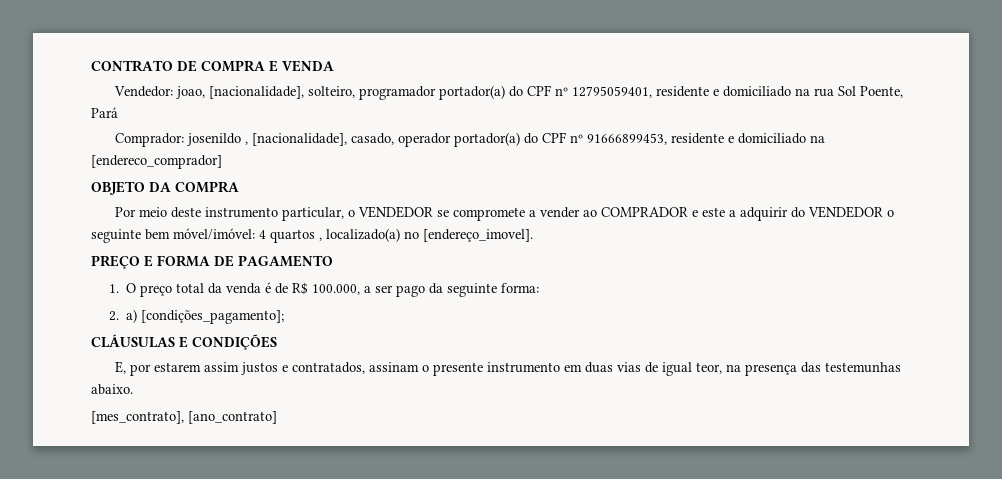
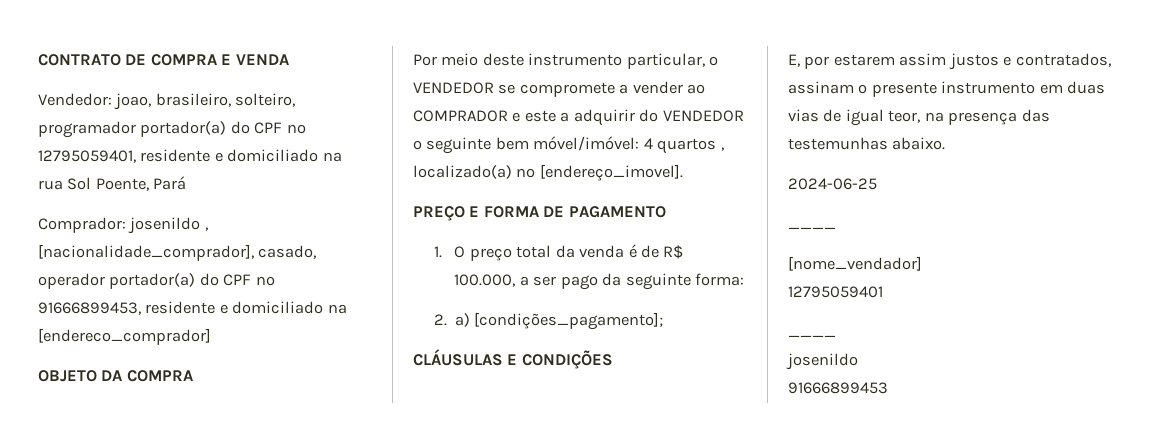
- Vendedor: joao, [nacionalidade], solteiro, programador portador(a) do CPF nº 12795059401, residente e domiciliado na rua Sol Poente, Pará
+ Vendedor: joao, brasileiro, solteiro, programador portador(a) do CPF nº 12795059401, residente e domiciliado na rua Sol Poente, Pará
- Comprador: josenildo , [nacionalidade], casado, operador portador(a) do CPF nº 91666899453, residente e domiciliado na [endereco_comprador]
+ Comprador: josenildo , [nacionalidade_comprador], casado, operador portador(a) do CPF nº 91666899453, residente e domiciliado na [endereco_comprador]
- [mes_contrato], [ano_contrato]
+ 2024-06-25
+ ____
+ [nome_vendador]
+ 12795059401
+ ____
+ josenildo
+ 91666899453

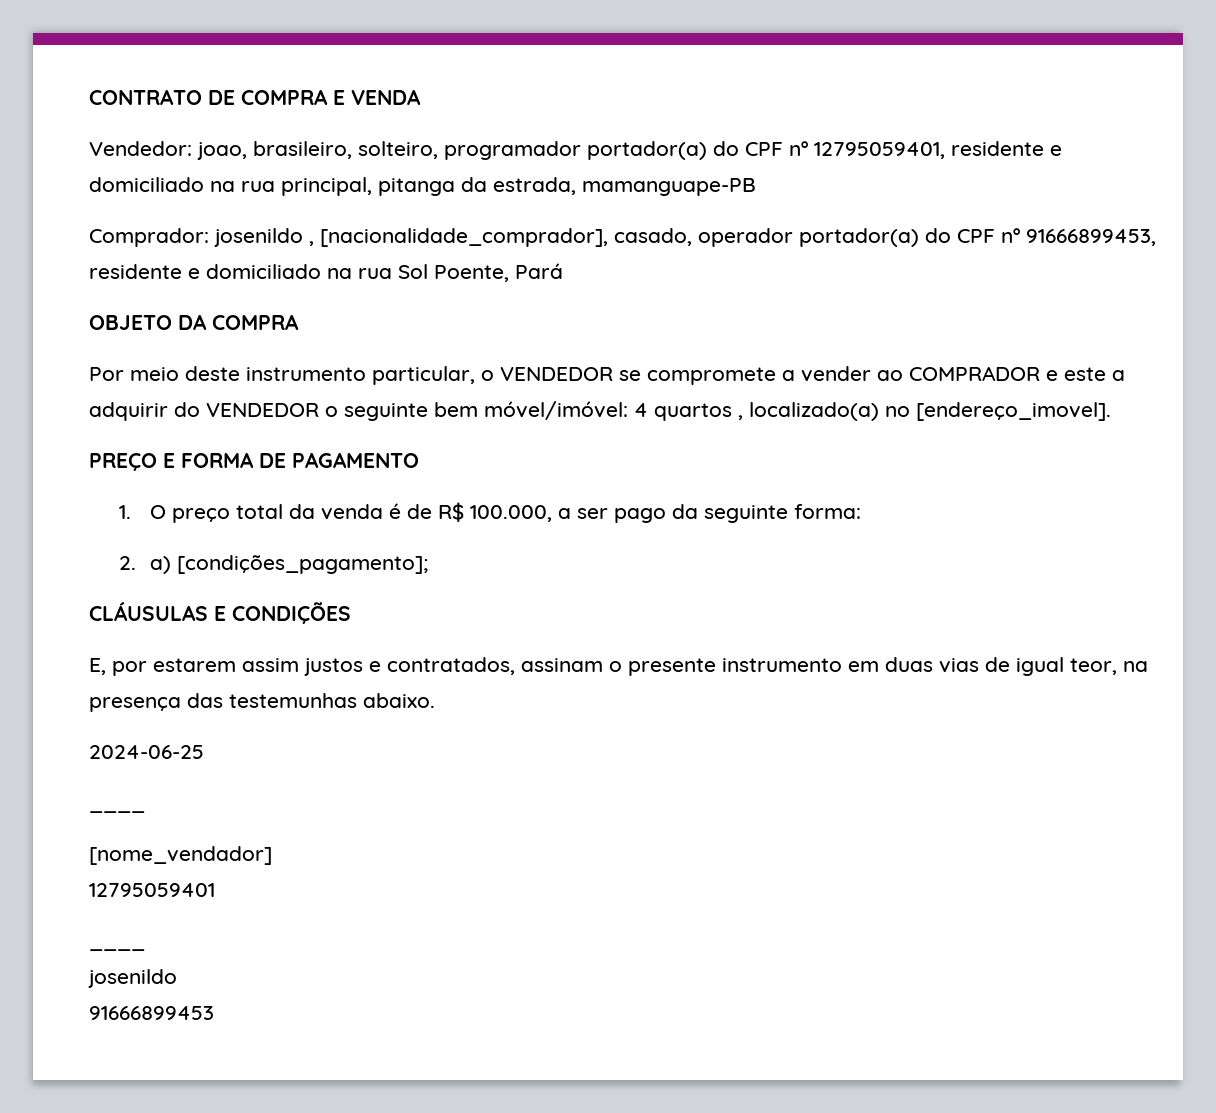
- Vendedor: joao, brasileiro, solteiro, programador portador(a) do CPF nº 12795059401, residente e domiciliado na rua Sol Poente, Pará
+ Vendedor: joao, brasileiro, solteiro, programador portador(a) do CPF nº 12795059401, residente e domiciliado na rua principal, pitanga da estrada, mamanguape-PB
- Comprador: josenildo , [nacionalidade_comprador], casado, operador portador(a) do CPF nº 91666899453, residente e domiciliado na [endereco_comprador]
+ Comprador: josenildo , [nacionalidade_comprador], casado, operador portador(a) do CPF nº 91666899453, residente e domiciliado na rua Sol Poente, Pará

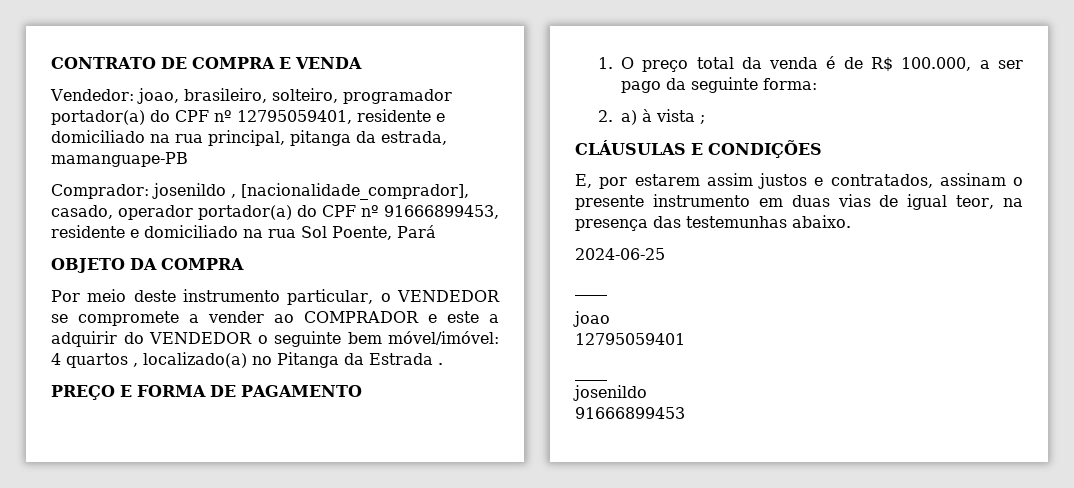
- Por meio deste instrumento particular, o VENDEDOR se compromete a vender ao COMPRADOR e este a adquirir do VENDEDOR o seguinte bem móvel/imóvel: 4 quartos , localizado(a) no [endereço_imovel].
+ Por meio deste instrumento particular, o VENDEDOR se compromete a vender ao COMPRADOR e este a adquirir do VENDEDOR o seguinte bem móvel/imóvel: 4 quartos , localizado(a) no Pitanga da Estrada .
- 2. a) [condições_pagamento];
+ 2. a) à vista ;
- [nome_vendador]
+ joao

